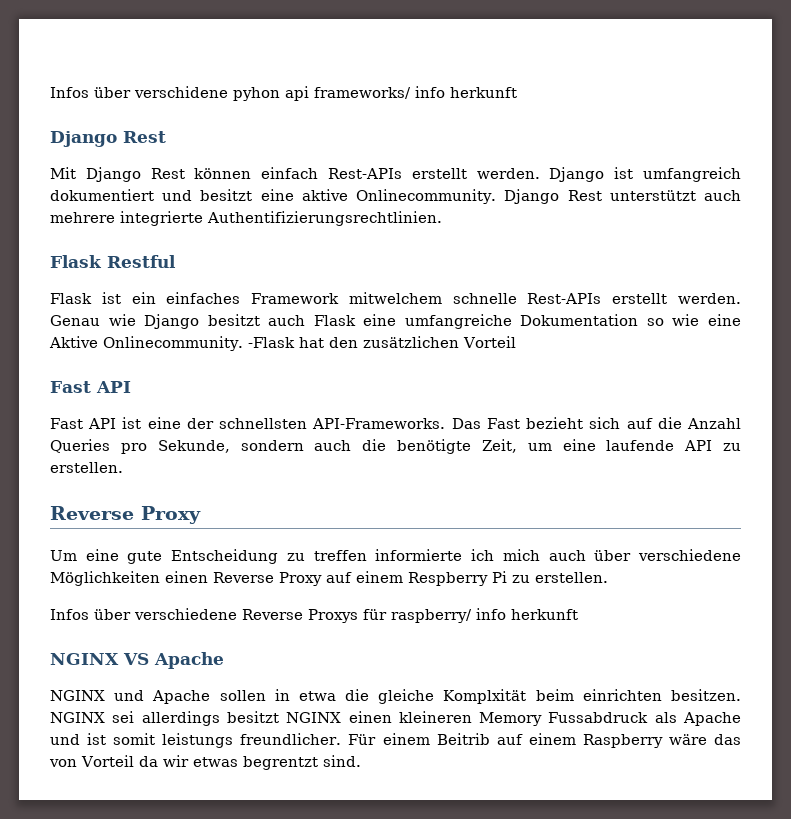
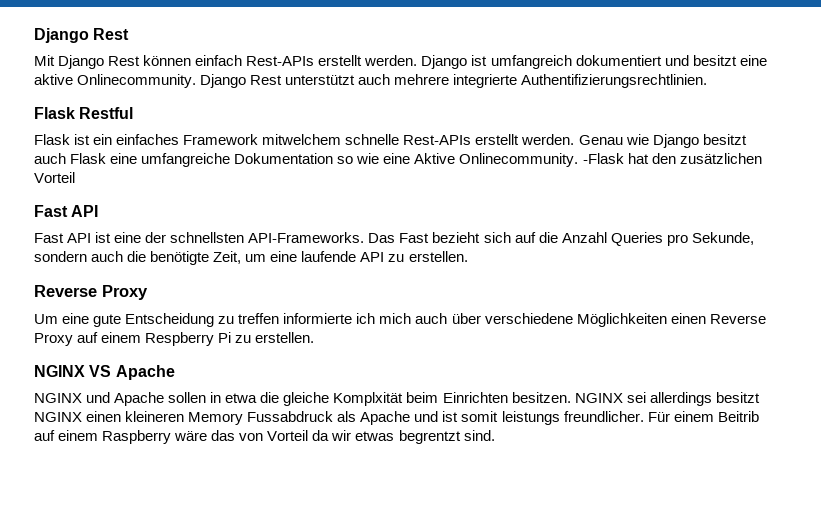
- Infos über verschidene pyhon api frameworks/ info herkunft
- Infos über verschiedene Reverse Proxys für raspberry/ info herkunft
- NGINX und Apache sollen in etwa die gleiche Komplxität beim einrichten besitzen.
+ NGINX und Apache sollen in etwa die gleiche Komplxität beim Einrichten besitzen.

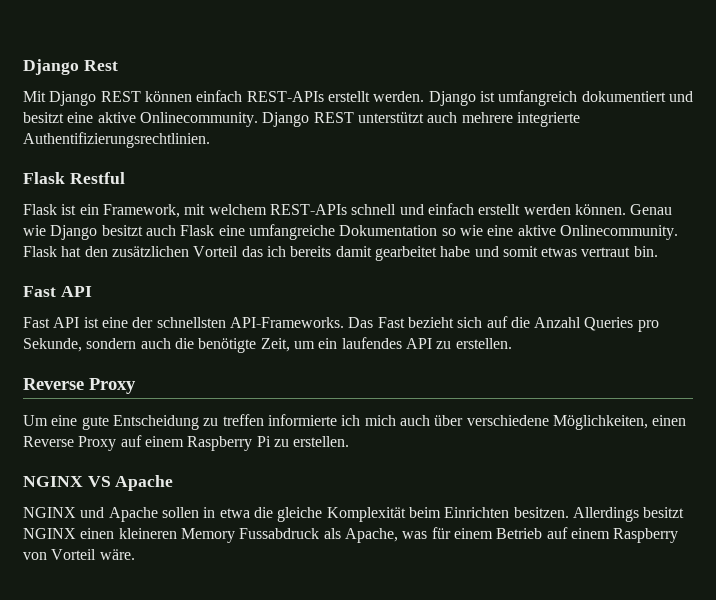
- Mit Django Rest können einfach Rest-APIs erstellt werden.
+ Mit Django REST können einfach REST-APIs erstellt werden.
- Django Rest unterstützt auch mehrere integrierte Authentifizierungsrechtlinien.
+ Django REST unterstützt auch mehrere integrierte Authentifizierungsrechtlinien.
- Flask ist ein einfaches Framework mitwelchem schnelle Rest-APIs erstellt werden.
+ Flask ist ein Framework, mit welchem REST-APIs schnell und einfach erstellt werden können.
- Genau wie Django besitzt auch Flask eine umfangreiche Dokumentation so wie eine Aktive Onlinecommunity. -Flask hat den zusätzlichen Vorteil
+ Genau wie Django besitzt auch Flask eine umfangreiche Dokumentation so wie eine aktive Onlinecommunity. Flask hat den zusätzlichen Vorteil das ich bereits damit gearbeitet habe und somit etwas vertraut bin.
- Das Fast bezieht sich auf die Anzahl Queries pro Sekunde, sondern auch die benötigte Zeit, um eine laufende API zu erstellen.
+ Das Fast bezieht sich auf die Anzahl Queries pro Sekunde, sondern auch die benötigte Zeit, um ein laufendes API zu erstellen.
- Um eine gute Entscheidung zu treffen informierte ich mich auch über verschiedene Möglichkeiten einen Reverse Proxy auf einem Respberry Pi zu erstellen.
+ Um eine gute Entscheidung zu treffen informierte ich mich auch über verschiedene Möglichkeiten, einen Reverse Proxy auf einem Raspberry Pi zu erstellen.
- NGINX und Apache sollen in etwa die gleiche Komplxität beim Einrichten besitzen.
+ NGINX und Apache sollen in etwa die gleiche Komplexität beim Einrichten besitzen.
- NGINX sei allerdings besitzt NGINX einen kleineren Memory Fussabdruck als Apache und ist somit leistungs freundlicher. Für einem Beitrib auf einem Raspberry wäre das von Vorteil da wir etwas begrentzt sind.
+ Allerdings besitzt NGINX einen kleineren Memory Fussabdruck als Apache, was für einem Betrieb auf einem Raspberry von Vorteil wäre.

